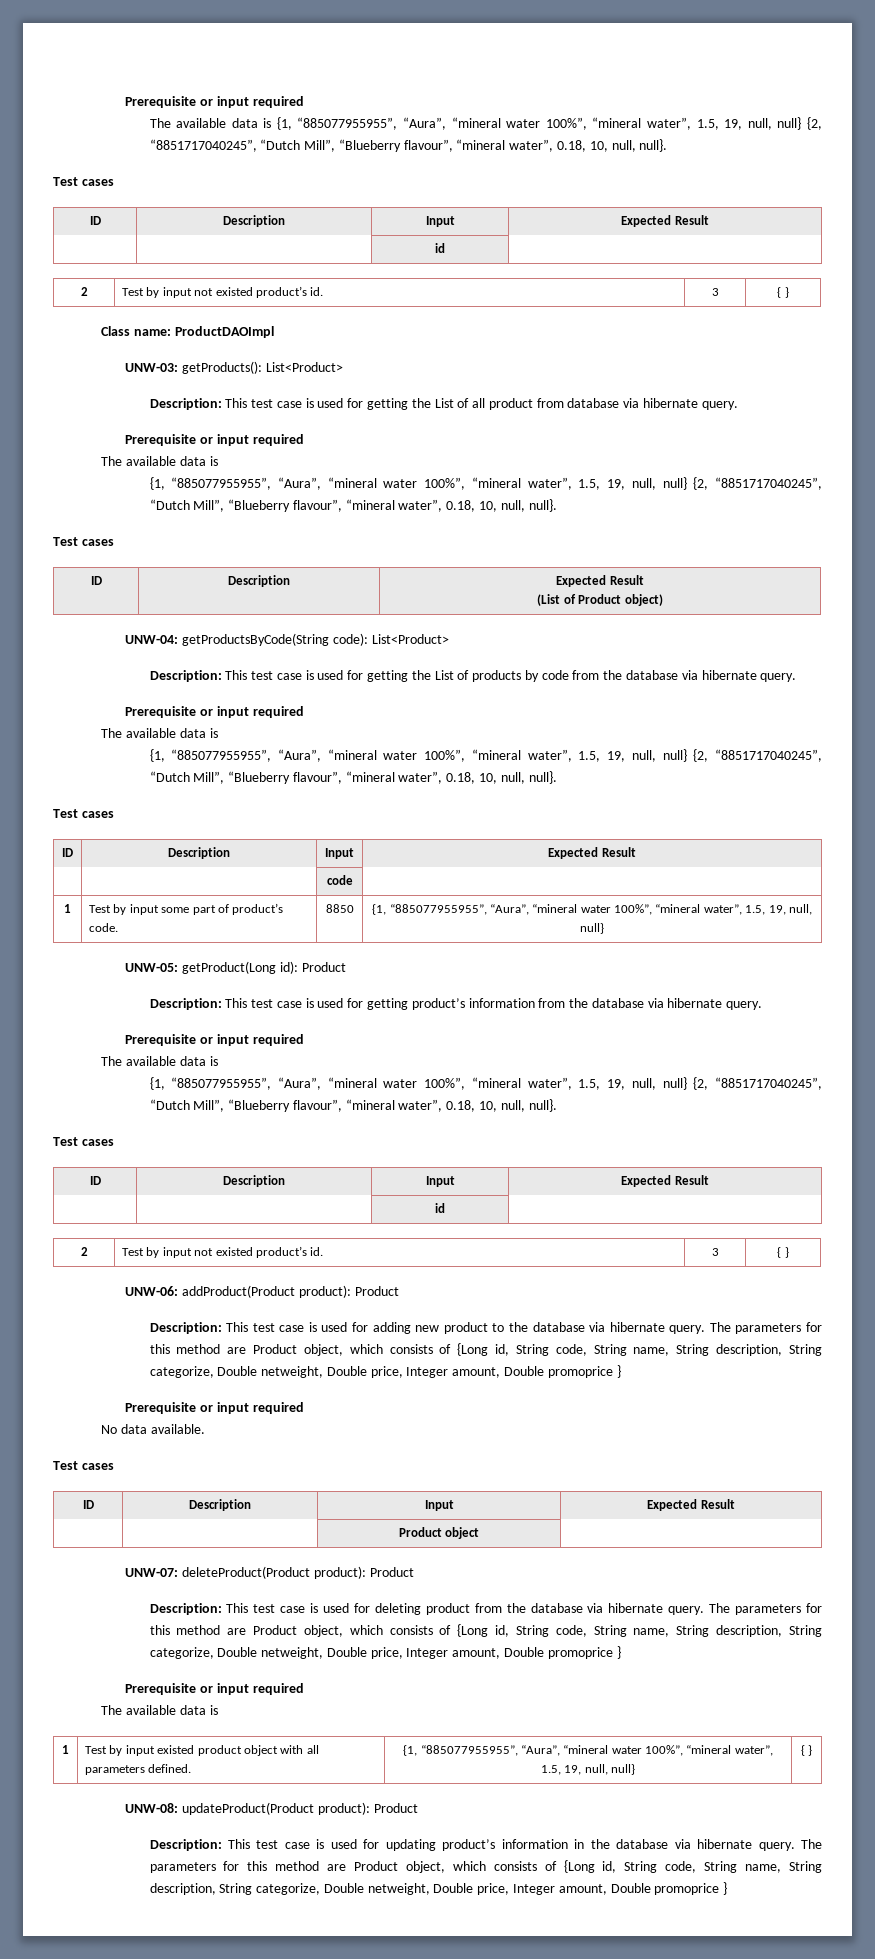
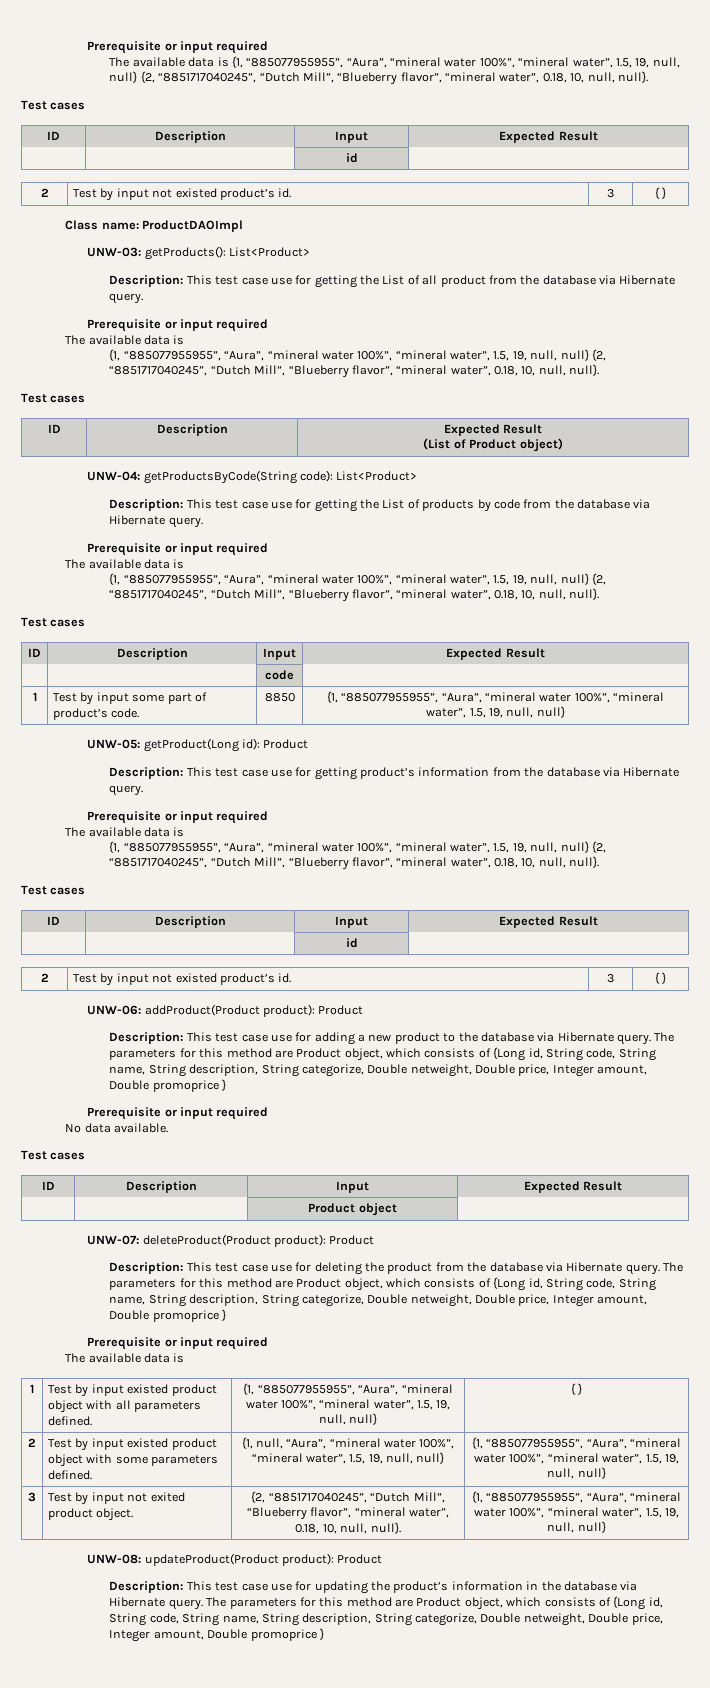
- The available data is {1, “885077955955”, “Aura”, “mineral water 100%”, “mineral water”, 1.5, 19, null, null} {2, “8851717040245”, “Dutch Mill”, “Blueberry flavour”, “mineral water”, 0.18, 10, null, null}.
+ The available data is {1, “885077955955”, “Aura”, “mineral water 100%”, “mineral water”, 1.5, 19, null, null} {2, “8851717040245”, “Dutch Mill”, “Blueberry flavor”, “mineral water”, 0.18, 10, null, null}.
- Description: This test case is used for getting the List of all product from database via hibernate query.
+ Description: This test case use for getting the List of all product from the database via Hibernate query.
  Prerequisite or input required
  The available data is
- {1, “885077955955”, “Aura”, “mineral water 100%”, “mineral water”, 1.5, 19, null, null} {2, “8851717040245”, “Dutch Mill”, “Blueberry flavour”, “mineral water”, 0.18, 10, null, null}.
+ {1, “885077955955”, “Aura”, “mineral water 100%”, “mineral water”, 1.5, 19, null, null} {2, “8851717040245”, “Dutch Mill”, “Blueberry flavor”, “mineral water”, 0.18, 10, null, null}.
- Description: This test case is used for getting the List of products by code from the database via hibernate query.
+ Description: This test case use for getting the List of products by code from the database via Hibernate query.
  Prerequisite or input required
  The available data is
- {1, “885077955955”, “Aura”, “mineral water 100%”, “mineral water”, 1.5, 19, null, null} {2, “8851717040245”, “Dutch Mill”, “Blueberry flavour”, “mineral water”, 0.18, 10, null, null}.
+ {1, “885077955955”, “Aura”, “mineral water 100%”, “mineral water”, 1.5, 19, null, null} {2, “8851717040245”, “Dutch Mill”, “Blueberry flavor”, “mineral water”, 0.18, 10, null, null}.
- Description: This test case is used for getting product’s information from the database via hibernate query.
+ Description: This test case use for getting product’s information from the database via Hibernate query.
  Prerequisite or input required
  The available data is
- {1, “885077955955”, “Aura”, “mineral water 100%”, “mineral water”, 1.5, 19, null, null} {2, “8851717040245”, “Dutch Mill”, “Blueberry flavour”, “mineral water”, 0.18, 10, null, null}.
+ {1, “885077955955”, “Aura”, “mineral water 100%”, “mineral water”, 1.5, 19, null, null} {2, “8851717040245”, “Dutch Mill”, “Blueberry flavor”, “mineral water”, 0.18, 10, null, null}.
- Description: This test case is used for adding new product to the database via hibernate query.
+ Description: This test case use for adding a new product to the database via Hibernate query.
- Description: This test case is used for deleting product from the database via hibernate query.
+ Description: This test case use for deleting the product from the database via Hibernate query.
+ 2 | Test by input existed product object with some parameters defined. | {1, null, “Aura”, “mineral water 100%”, “mineral water”, 1.5, 19, null, null} | {1, “885077955955”, “Aura”, “mineral water 100%”, “mineral water”, 1.5, 19, null, null}
+ 3 | Test by input not exited product object. | {2, “8851717040245”, “Dutch Mill”, “Blueberry flavor”, “mineral water”, 0.18, 10, null, null}. | {1, “885077955955”, “Aura”, “mineral water 100%”, “mineral water”, 1.5, 19, null, null}
- Description: This test case is used for updating product’s information in the database via hibernate query.
+ Description: This test case use for updating the product’s information in the database via Hibernate query.

